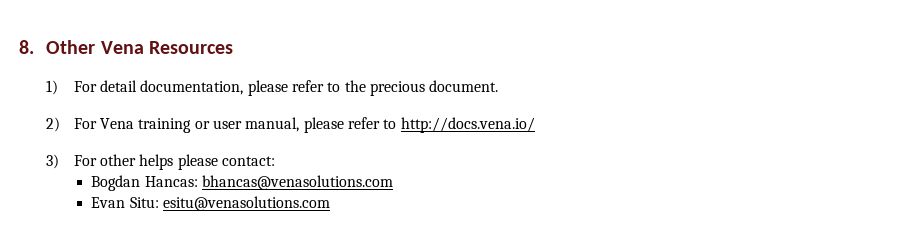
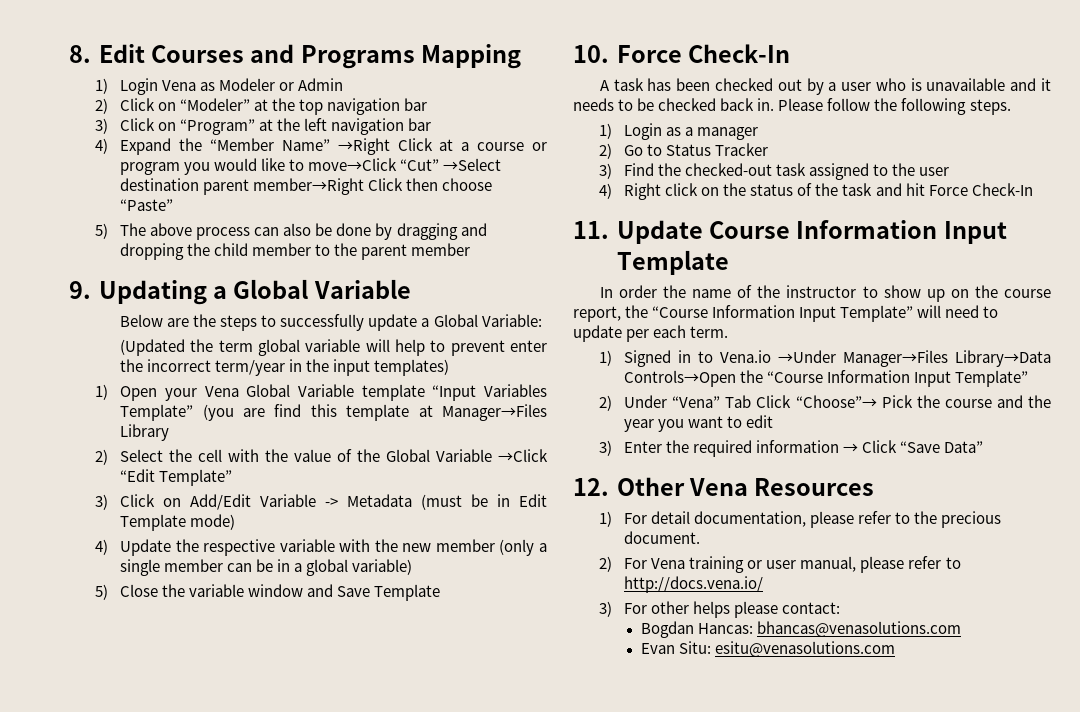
- 8. Other Vena Resources
+ 8. Edit Courses and Programs Mapping
+ 1) Login Vena as Modeler or Admin
+ 2) Click on “Modeler” at the top navigation bar
+ 3) Click on “Program” at the left navigation bar
+ 4) Expand the “Member Name” →Right Click at a course or program you would like to move→Click “Cut” →Select destination parent member→Right Click then choose “Paste”
+ 5) The above process can also be done by dragging and dropping the child member to the parent member
+ 9. Updating a Global Variable
+ Below are the steps to successfully update a Global Variable:
+ (Updated the term global variable will help to prevent enter the incorrect term/year in the input templates)
+ 1) Open your Vena Global Variable template “Input Variables Template” (you are find this template at Manager→Files Library
+ 2) Select the cell with the value of the Global Variable →Click “Edit Template”
+ 3) Click on Add/Edit Variable -> Metadata (must be in Edit Template mode)
+ 4) Update the respective variable with the new member (only a single member can be in a global variable)
+ 5) Close the variable window and Save Template
+ 10. Force Check-In
+ A task has been checked out by a user who is unavailable and it needs to be checked back in. Please follow the following steps.
+ 1) Login as a manager
+ 2) Go to Status Tracker
+ 3) Find the checked-out task assigned to the user
+ 4) Right click on the status of the task and hit Force Check-In
+ 11. Update Course Information Input Template
+ In order the name of the instructor to show up on the course report, the “Course Information Input Template” will need to update per each term.
+ 1) Signed in to Vena.io →Under Manager→Files Library→Data Controls→Open the “Course Information Input Template”
+ 2) Under “Vena” Tab Click “Choose”→ Pick the course and the year you want to edit
+ 3) Enter the required information → Click “Save Data”
+ 12. Other Vena Resources

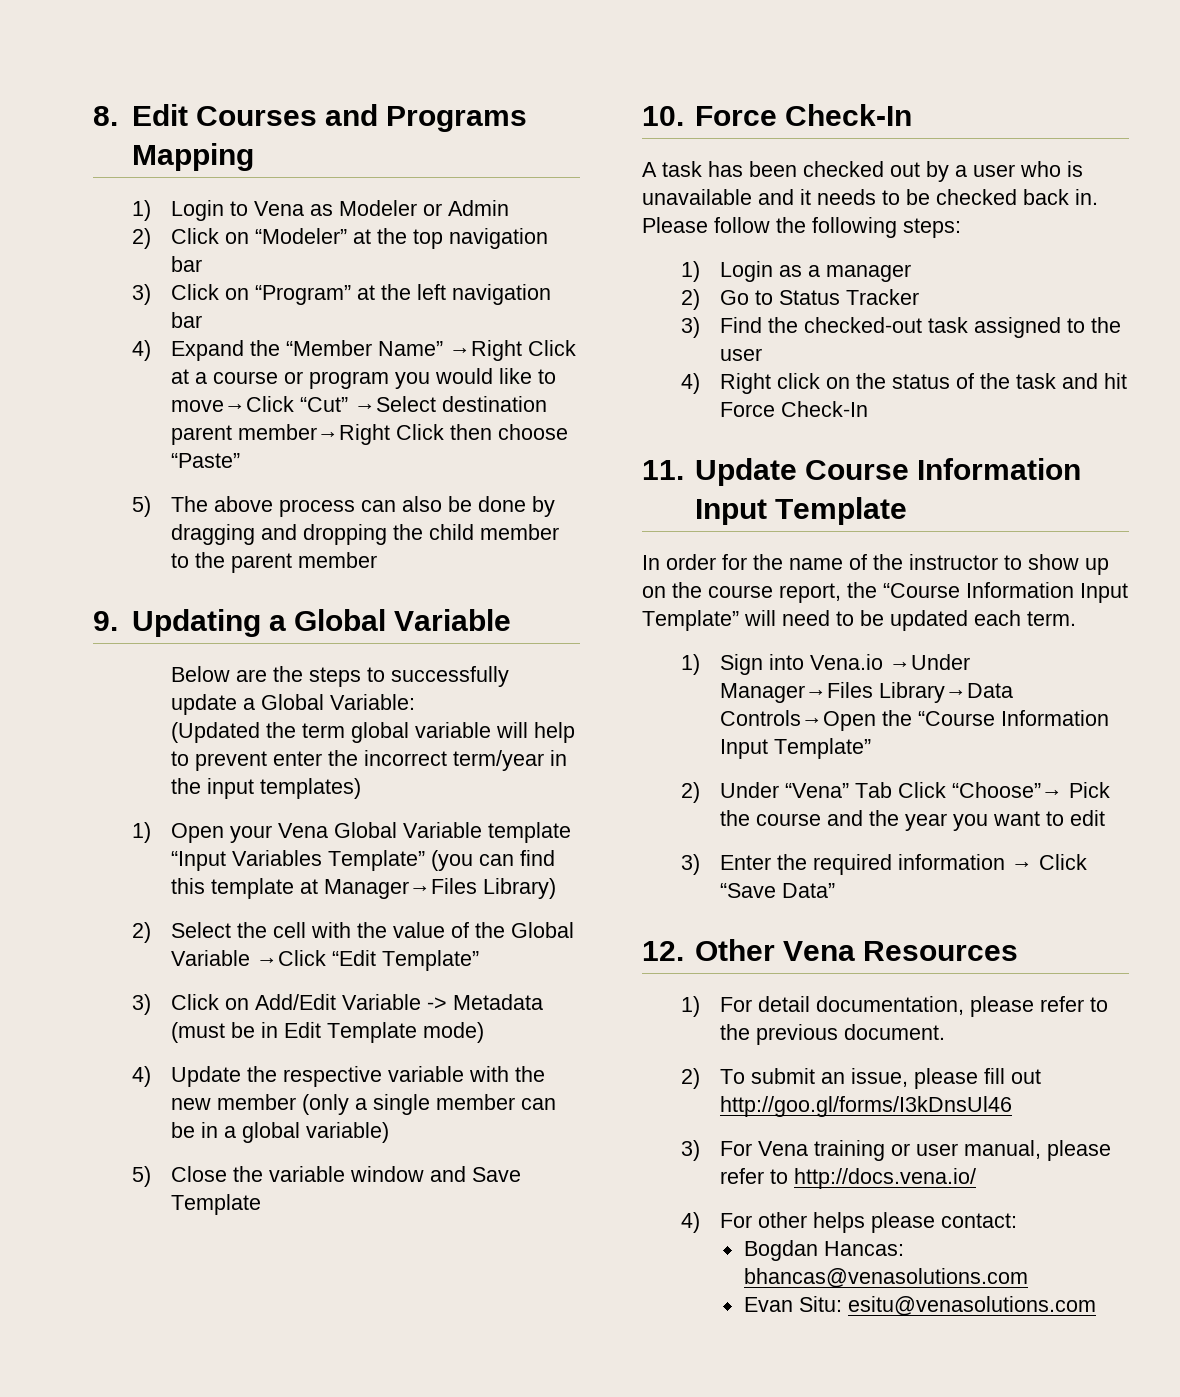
- 1) Login Vena as Modeler or Admin
+ 1) Login to Vena as Modeler or Admin
- 1) Open your Vena Global Variable template “Input Variables Template” (you are find this template at Manager→Files Library
+ 1) Open your Vena Global Variable template “Input Variables Template” (you can find this template at Manager→Files Library)
- Please follow the following steps.
+ Please follow the following steps:
- In order the name of the instructor to show up on the course report, the “Course Information Input Template” will need to update per each term.
+ In order for the name of the instructor to show up on the course report, the “Course Information Input Template” will need to be updated each term.
- 1) Signed in to Vena.io →Under Manager→Files Library→Data Controls→Open the “Course Information Input Template”
+ 1) Sign into Vena.io →Under Manager→Files Library→Data Controls→Open the “Course Information Input Template”
- 1) For detail documentation, please refer to the precious document.
+ 1) For detail documentation, please refer to the previous document.
- 2) For Vena training or user manual, please refer to http://docs.vena.io/
+ 2) To submit an issue, please fill out http://goo.gl/forms/I3kDnsUl46
+ 3) For Vena training or user manual, please refer to http://docs.vena.io/
- 3) For other helps please contact:
+ 4) For other helps please contact:

